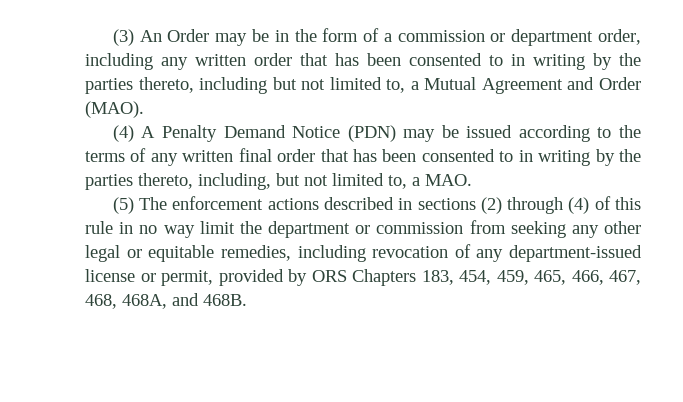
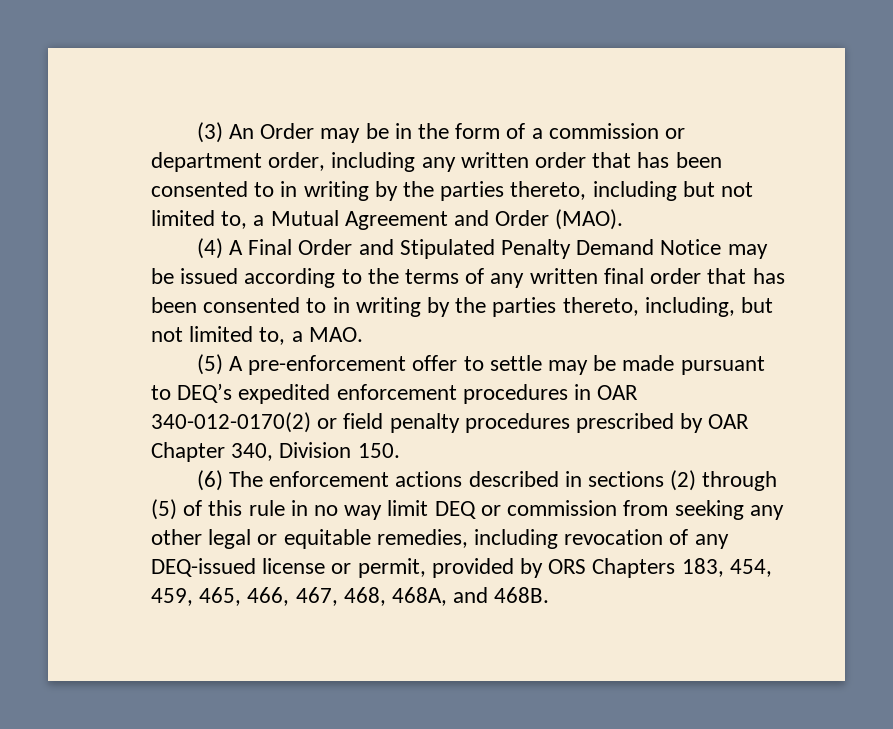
- (4) A Penalty Demand Notice (PDN) may be issued according to the terms of any written final order that has been consented to in writing by the parties thereto, including, but not limited to, a MAO.
+ (4) A Final Order and Stipulated Penalty Demand Notice may be issued according to the terms of any written final order that has been consented to in writing by the parties thereto, including, but not limited to, a MAO.
- (5) The enforcement actions described in sections (2) through (4) of this rule in no way limit the department or commission from seeking any other legal or equitable remedies, including revocation of any department-issued license or permit, provided by ORS Chapters 183, 454, 459, 465, 466, 467, 468, 468A, and 468B.
+ (5) A pre-enforcement offer to settle may be made pursuant to DEQ’s expedited enforcement procedures in OAR 340-012-0170(2) or field penalty procedures prescribed by OAR Chapter 340, Division 150.
+ (6) The enforcement actions described in sections (2) through (5) of this rule in no way limit DEQ or commission from seeking any other legal or equitable remedies, including revocation of any DEQ-issued license or permit, provided by ORS Chapters 183, 454, 459, 465, 466, 467, 468, 468A, and 468B.

